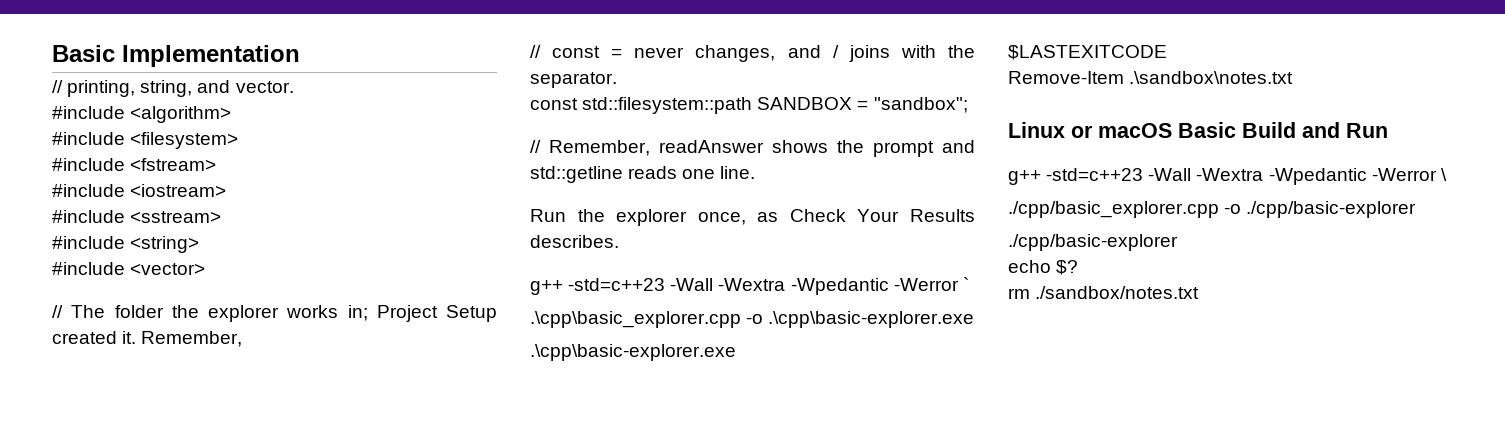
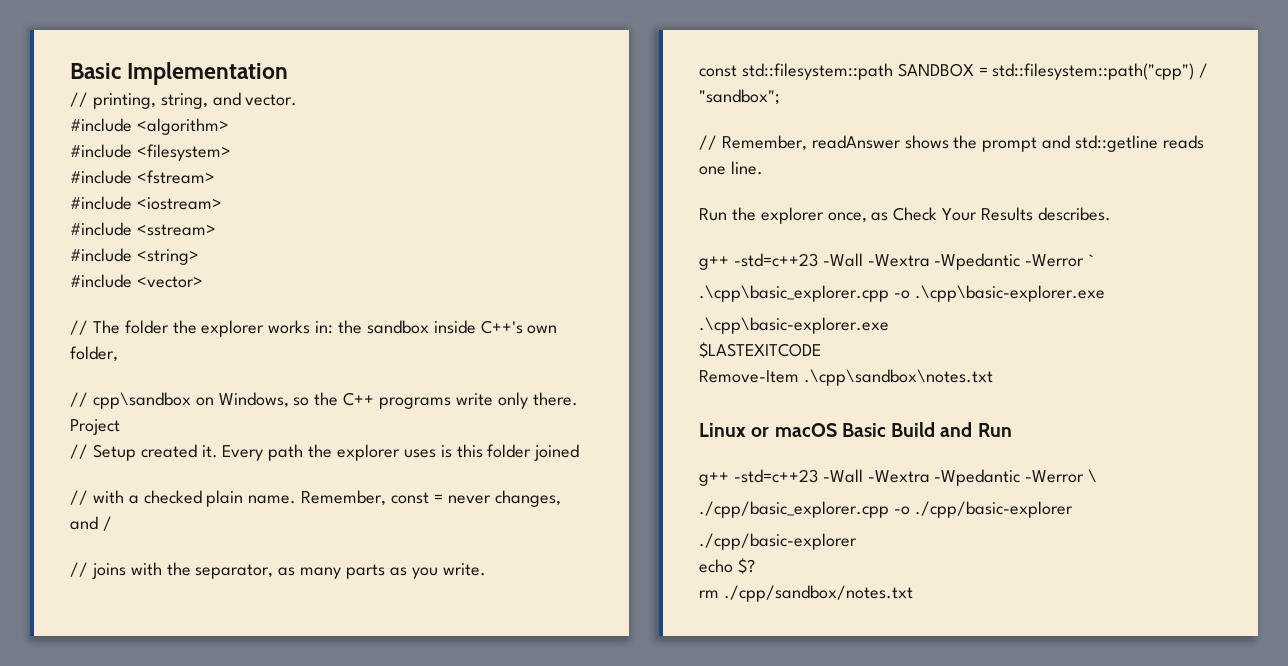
- // The folder the explorer works in; Project Setup created it. Remember,
- // const = never changes, and / joins with the separator.
+ // The folder the explorer works in: the sandbox inside C++'s own folder,
+ // cpp\sandbox on Windows, so the C++ programs write only there. Project
+ // Setup created it. Every path the explorer uses is this folder joined
+ // with a checked plain name. Remember, const = never changes, and /
+ // joins with the separator, as many parts as you write.
- const std::filesystem::path SANDBOX = "sandbox";
+ const std::filesystem::path SANDBOX = std::filesystem::path("cpp") / "sandbox";
- Remove-Item .\sandbox\notes.txt
+ Remove-Item .\cpp\sandbox\notes.txt
- rm ./sandbox/notes.txt
+ rm ./cpp/sandbox/notes.txt

